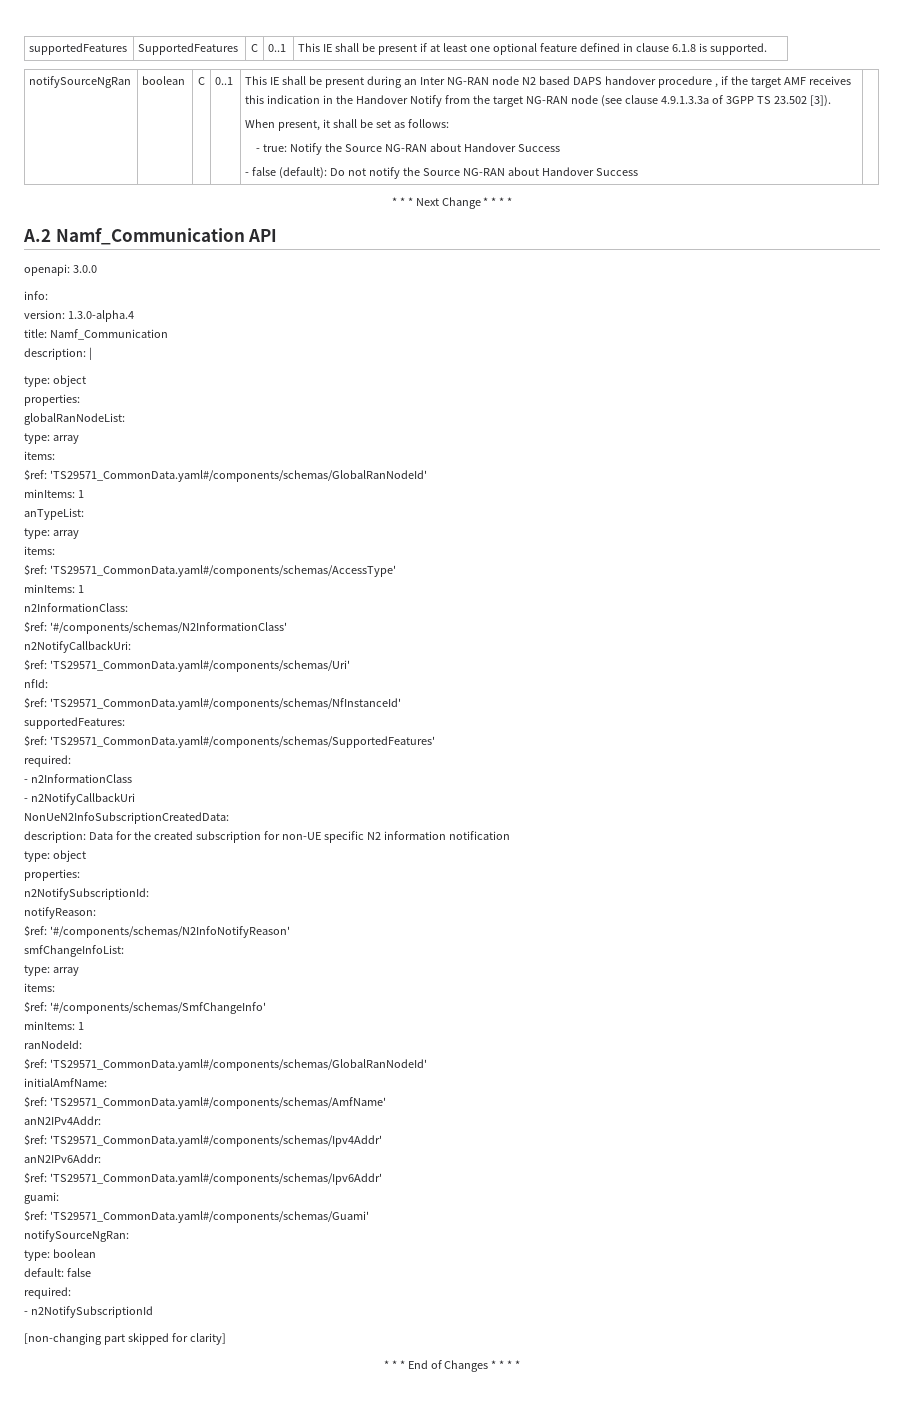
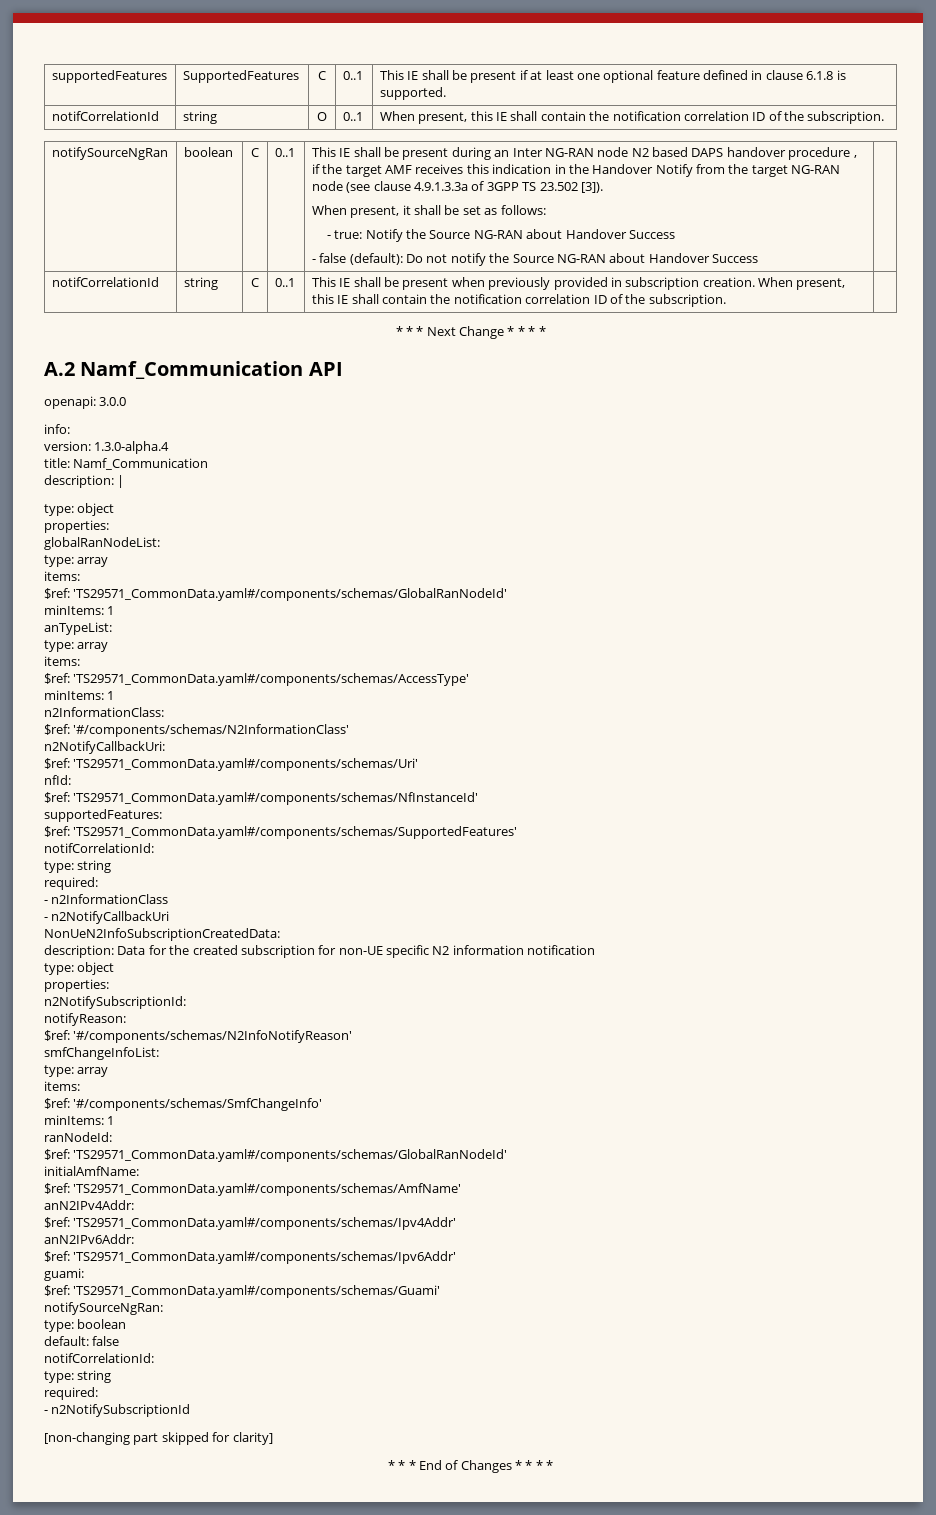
+ notifCorrelationId | string | O | 0..1 | When present, this IE shall contain the notification correlation ID of the subscription.
+ notifCorrelationId | string | C | 0..1 | This IE shall be present when previously provided in subscription creation. When present, this IE shall contain the notification correlation ID of the subscription. |
  $ref: 'TS29571_CommonData.yaml#/components/schemas/SupportedFeatures'
+ notifCorrelationId:
+ type: string
  default: false
+ notifCorrelationId:
+ type: string

